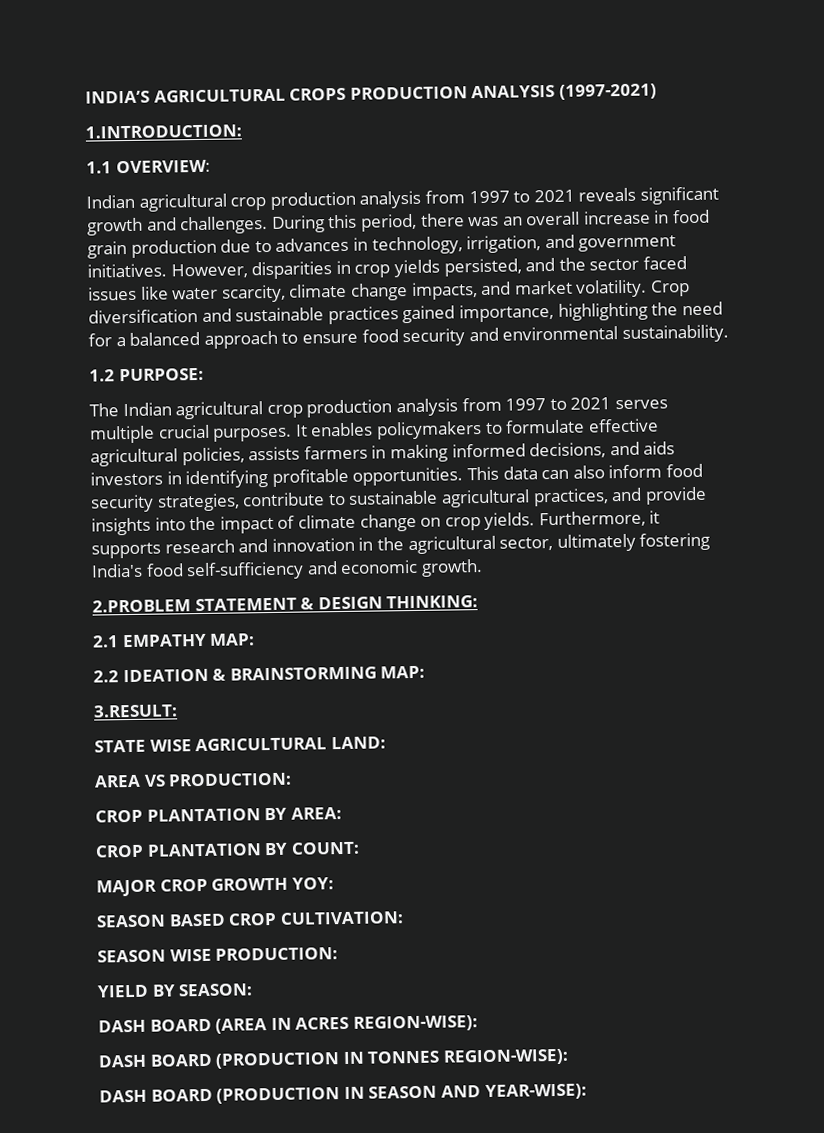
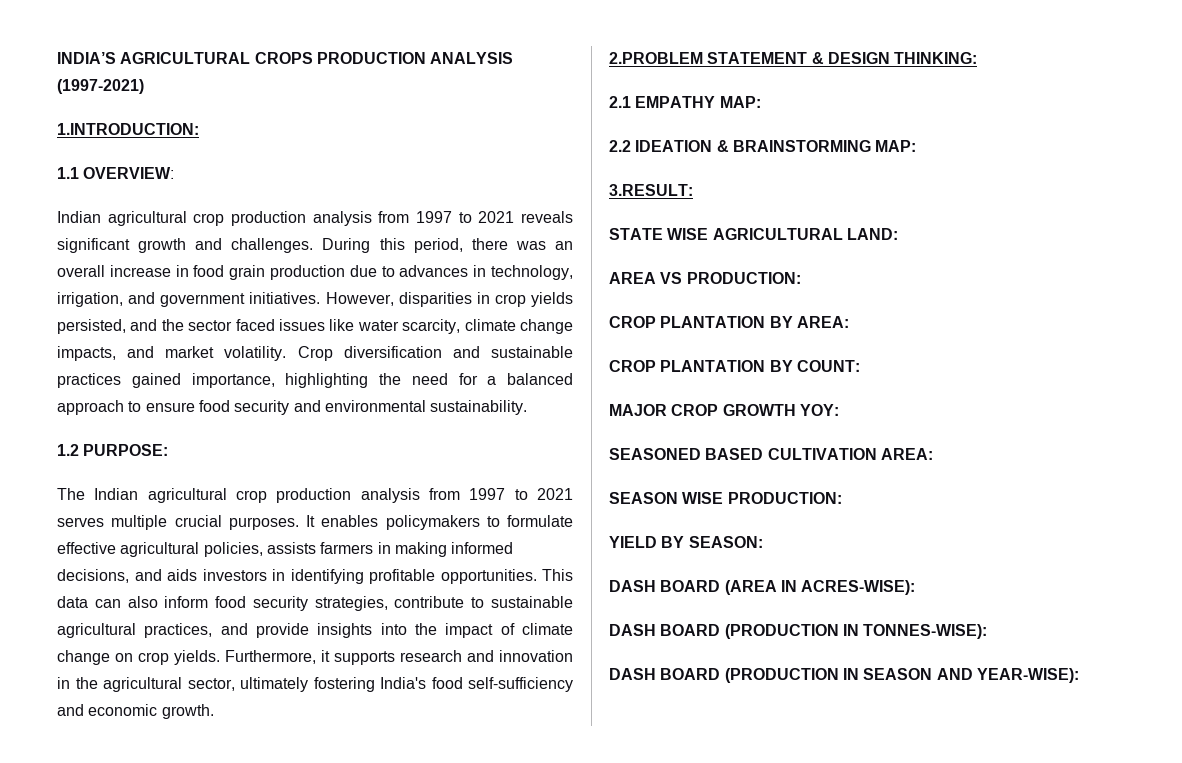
- SEASON BASED CROP CULTIVATION:
+ SEASONED BASED CULTIVATION AREA:
- DASH BOARD (AREA IN ACRES REGION-WISE):
- DASH BOARD (PRODUCTION IN TONNES REGION-WISE):
+ DASH BOARD (AREA IN ACRES-WISE):
+ DASH BOARD (PRODUCTION IN TONNES-WISE):

